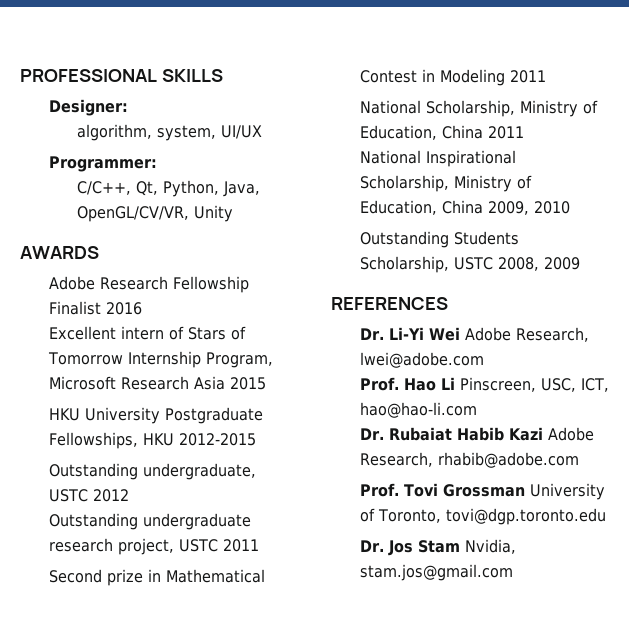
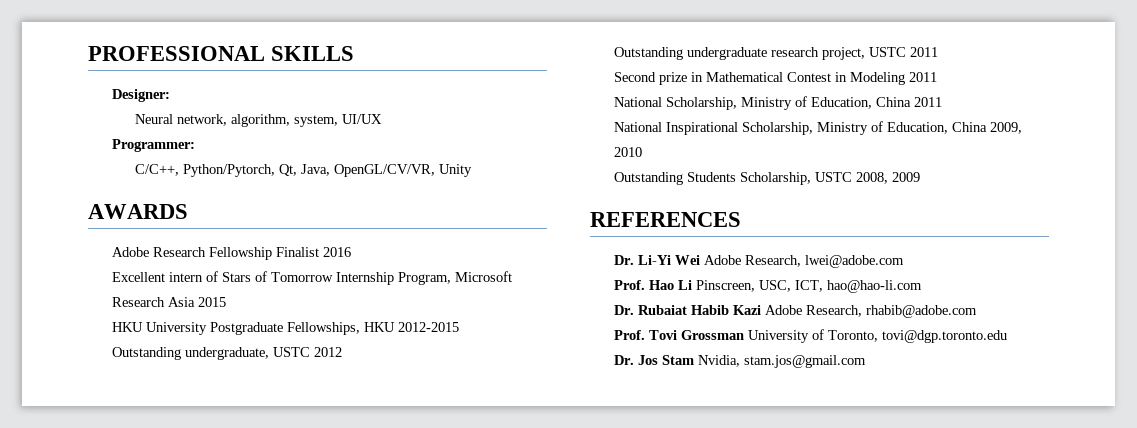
- algorithm, system, UI/UX
+ Neural network, algorithm, system, UI/UX
- C/C++, Qt, Python, Java, OpenGL/CV/VR, Unity
+ C/C++, Python/Pytorch, Qt, Java, OpenGL/CV/VR, Unity

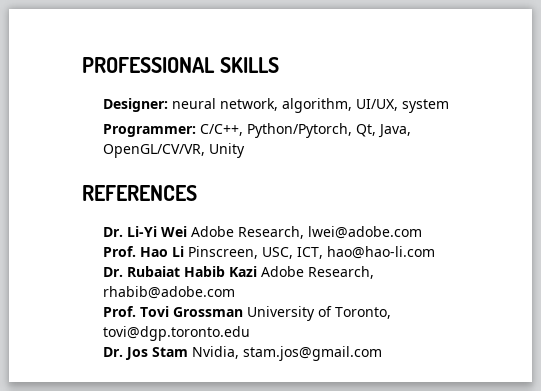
- Designer:
- Neural network, algorithm, system, UI/UX
+ Designer: neural network, algorithm, UI/UX, system
- Programmer:
- C/C++, Python/Pytorch, Qt, Java, OpenGL/CV/VR, Unity
+ Programmer: C/C++, Python/Pytorch, Qt, Java, OpenGL/CV/VR, Unity
- AWARDS
- Adobe Research Fellowship Finalist 2016
- Excellent intern of Stars of Tomorrow Internship Program, Microsoft Research Asia 2015
- HKU University Postgraduate Fellowships, HKU 2012-2015
- Outstanding undergraduate, USTC 2012
- Outstanding undergraduate research project, USTC 2011
- Second prize in Mathematical Contest in Modeling 2011
- National Scholarship, Ministry of Education, China 2011
- National Inspirational Scholarship, Ministry of Education, China 2009, 2010
- Outstanding Students Scholarship, USTC 2008, 2009

